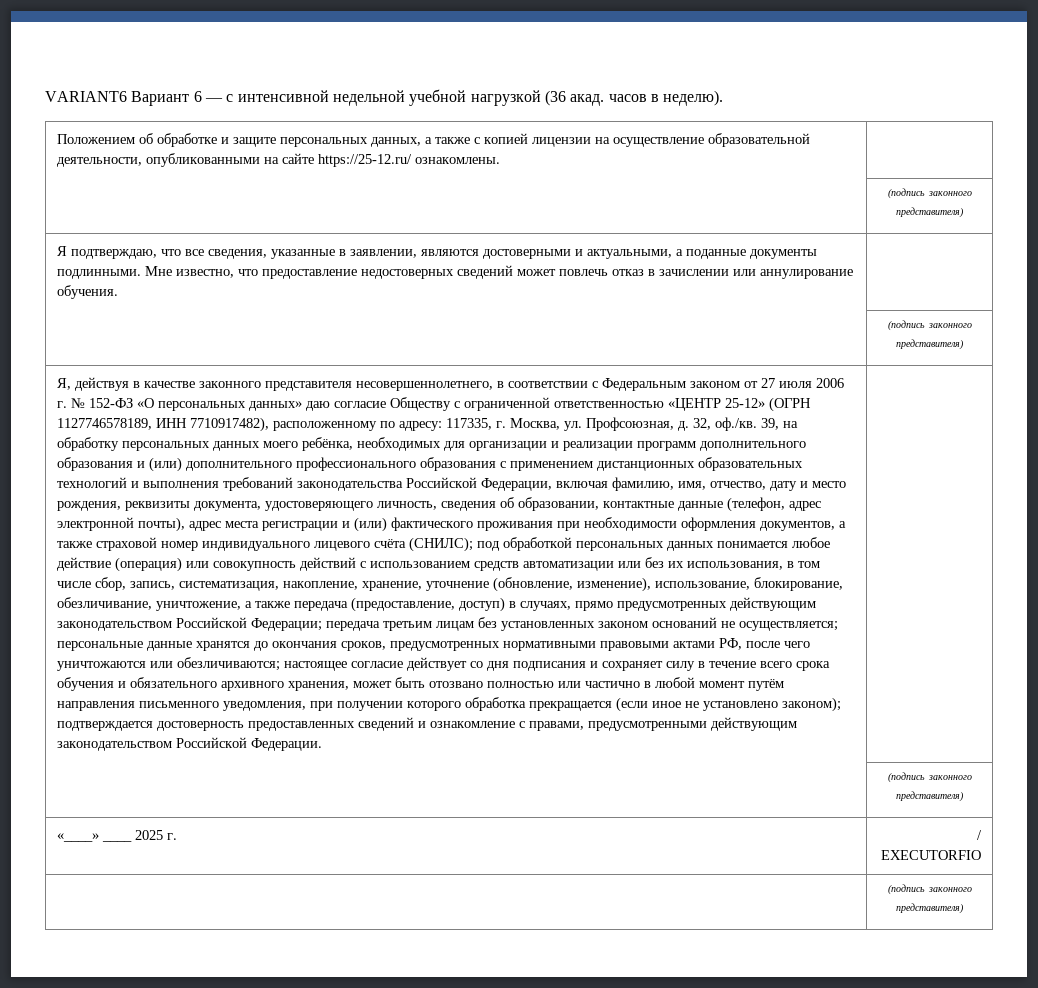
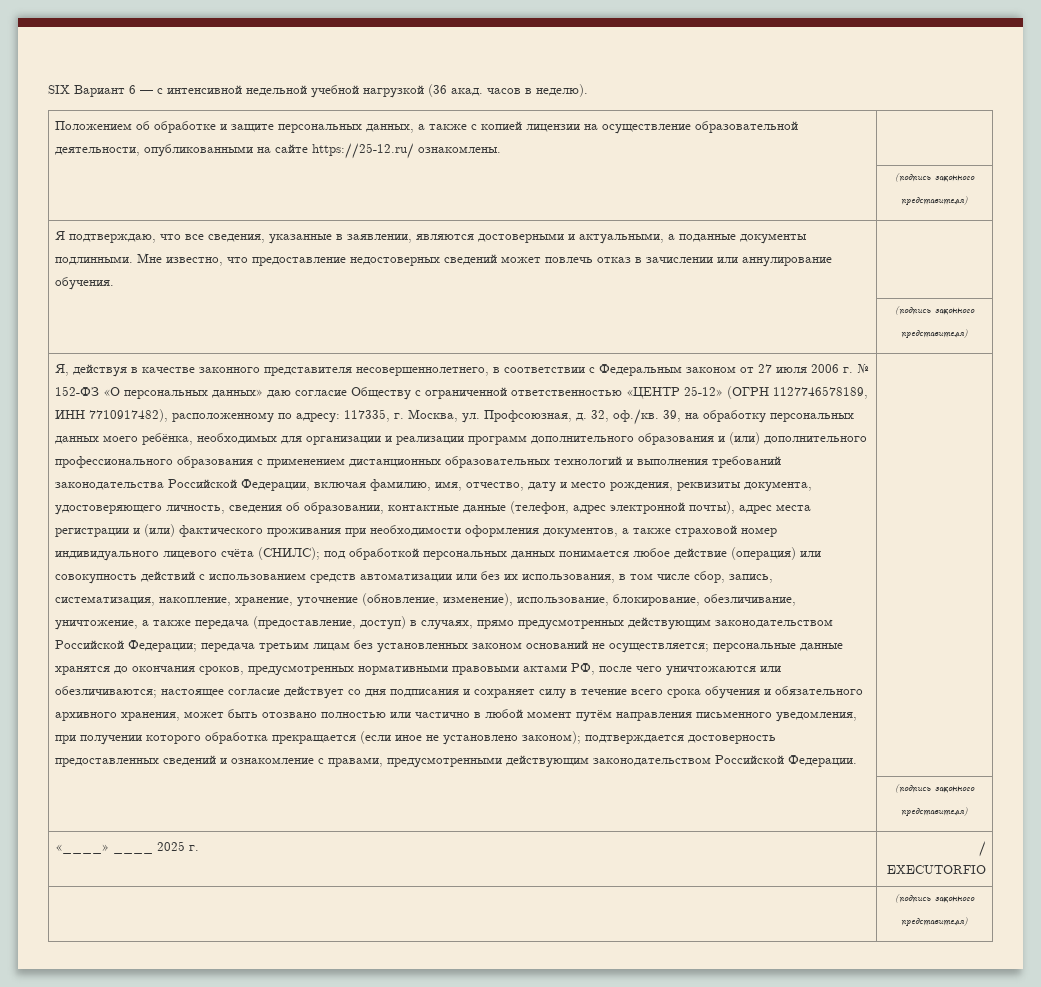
- VARIANT6 Вариант 6 — с интенсивной недельной учебной нагрузкой (36 акад. часов в неделю).
+ SIX Вариант 6 — с интенсивной недельной учебной нагрузкой (36 акад. часов в неделю).

